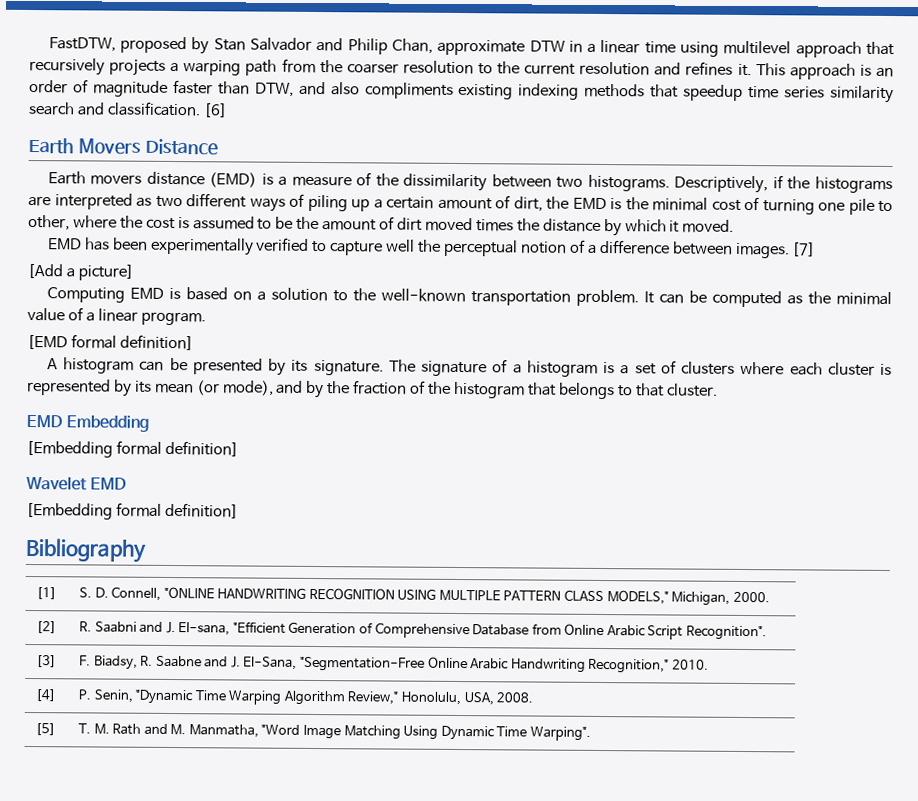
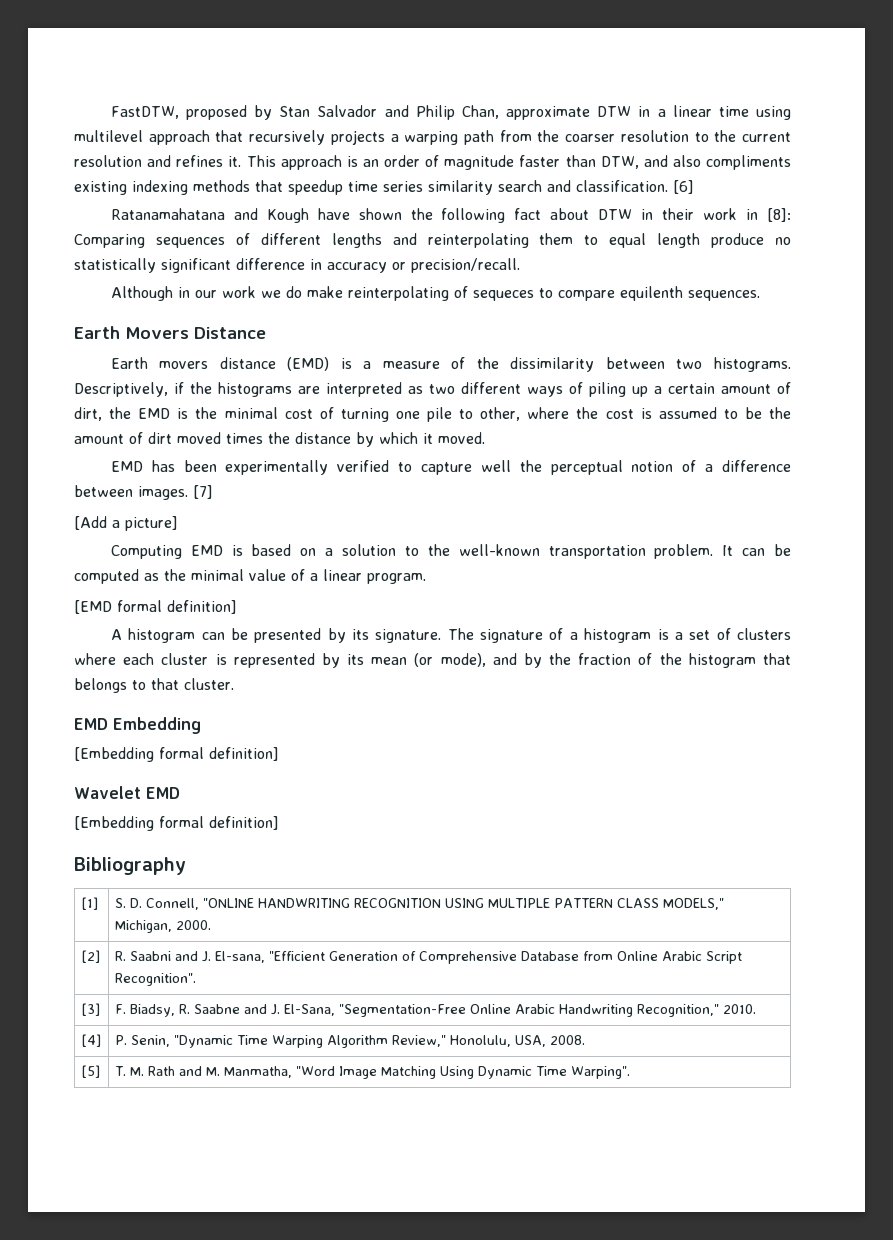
+ Ratanamahatana and Kough have shown the following fact about DTW in their work in [8]: Comparing sequences of different lengths and reinterpolating them to equal length produce no statistically significant difference in accuracy or precision/recall.
+ Although in our work we do make reinterpolating of sequeces to compare equilenth sequences.

